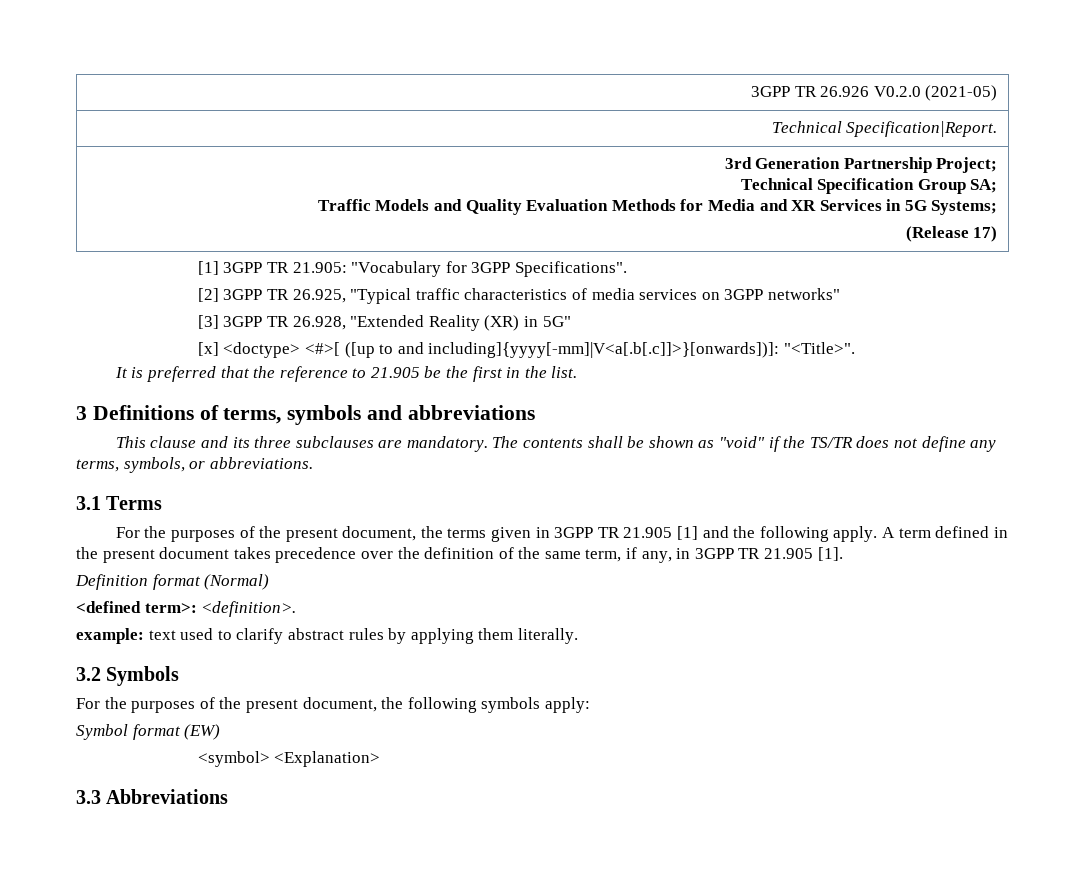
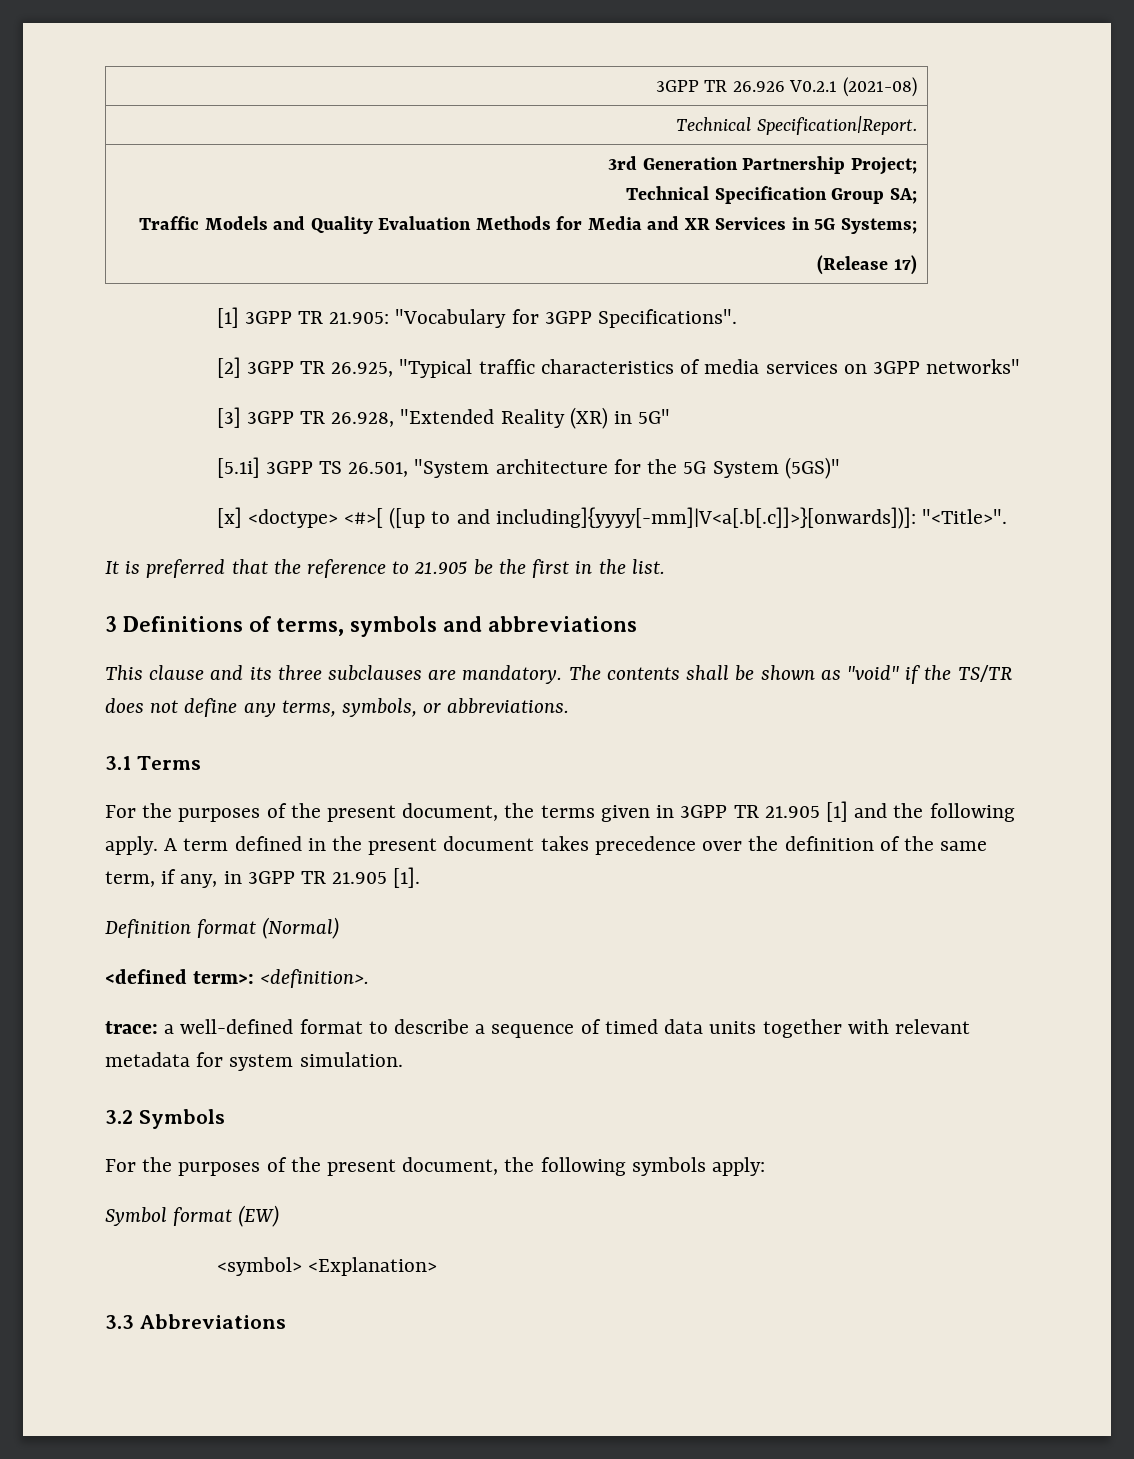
- 3GPP TR 26.926 V0.2.0 (2021-05)
+ 3GPP TR 26.926 V0.2.1 (2021-08)
+ [5.1i] 3GPP TS 26.501, "System architecture for the 5G System (5GS)"
- example: text used to clarify abstract rules by applying them literally.
+ trace: a well-defined format to describe a sequence of timed data units together with relevant metadata for system simulation.

